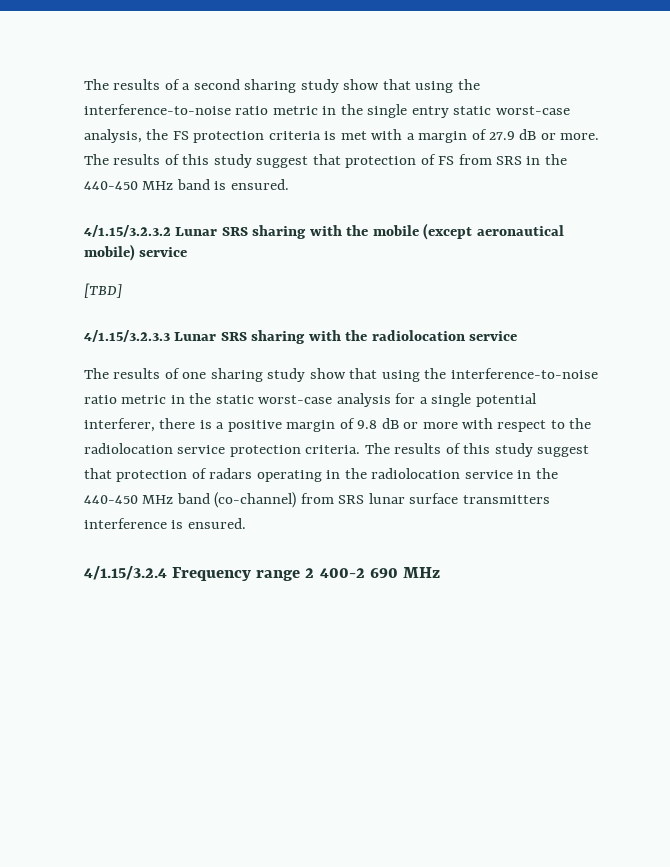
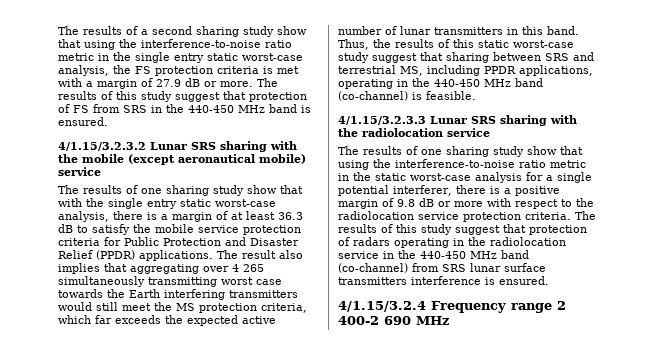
- [TBD]
+ The results of one sharing study show that with the single entry static worst-case analysis, there is a margin of at least 36.3 dB to satisfy the mobile service protection criteria for Public Protection and Disaster Relief (PPDR) applications. The result also implies that aggregating over 4 265 simultaneously transmitting worst case towards the Earth interfering transmitters would still meet the MS protection criteria, which far exceeds the expected active number of lunar transmitters in this band. Thus, the results of this static worst-case study suggest that sharing between SRS and terrestrial MS, including PPDR applications, operating in the 440-450 MHz band (co-channel) is feasible.

